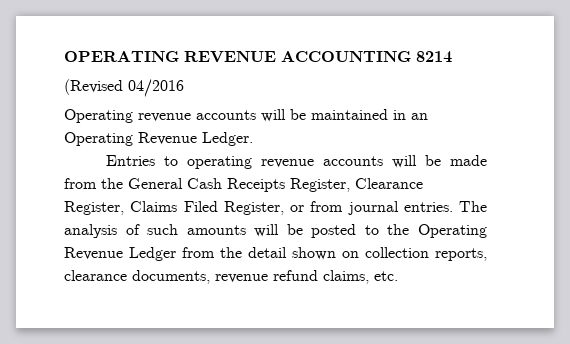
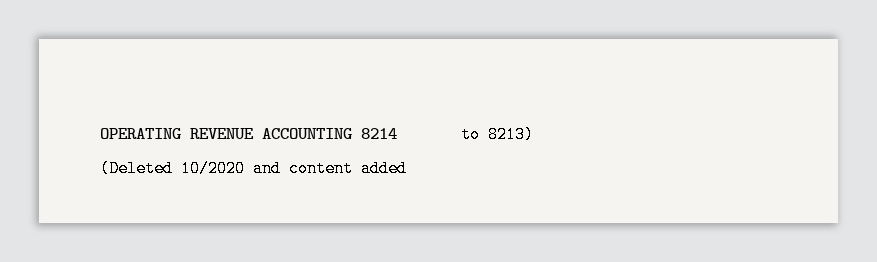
- (Revised 04/2016
- Operating revenue accounts will be maintained in an Operating Revenue Ledger.
- Entries to operating revenue accounts will be made from the General Cash Receipts Register, Clearance Register, Claims Filed Register, or from journal entries. The analysis of such amounts will be posted to the Operating Revenue Ledger from the detail shown on collection reports, clearance documents, revenue refund claims, etc.
+ (Deleted 10/2020 and content added to 8213)

